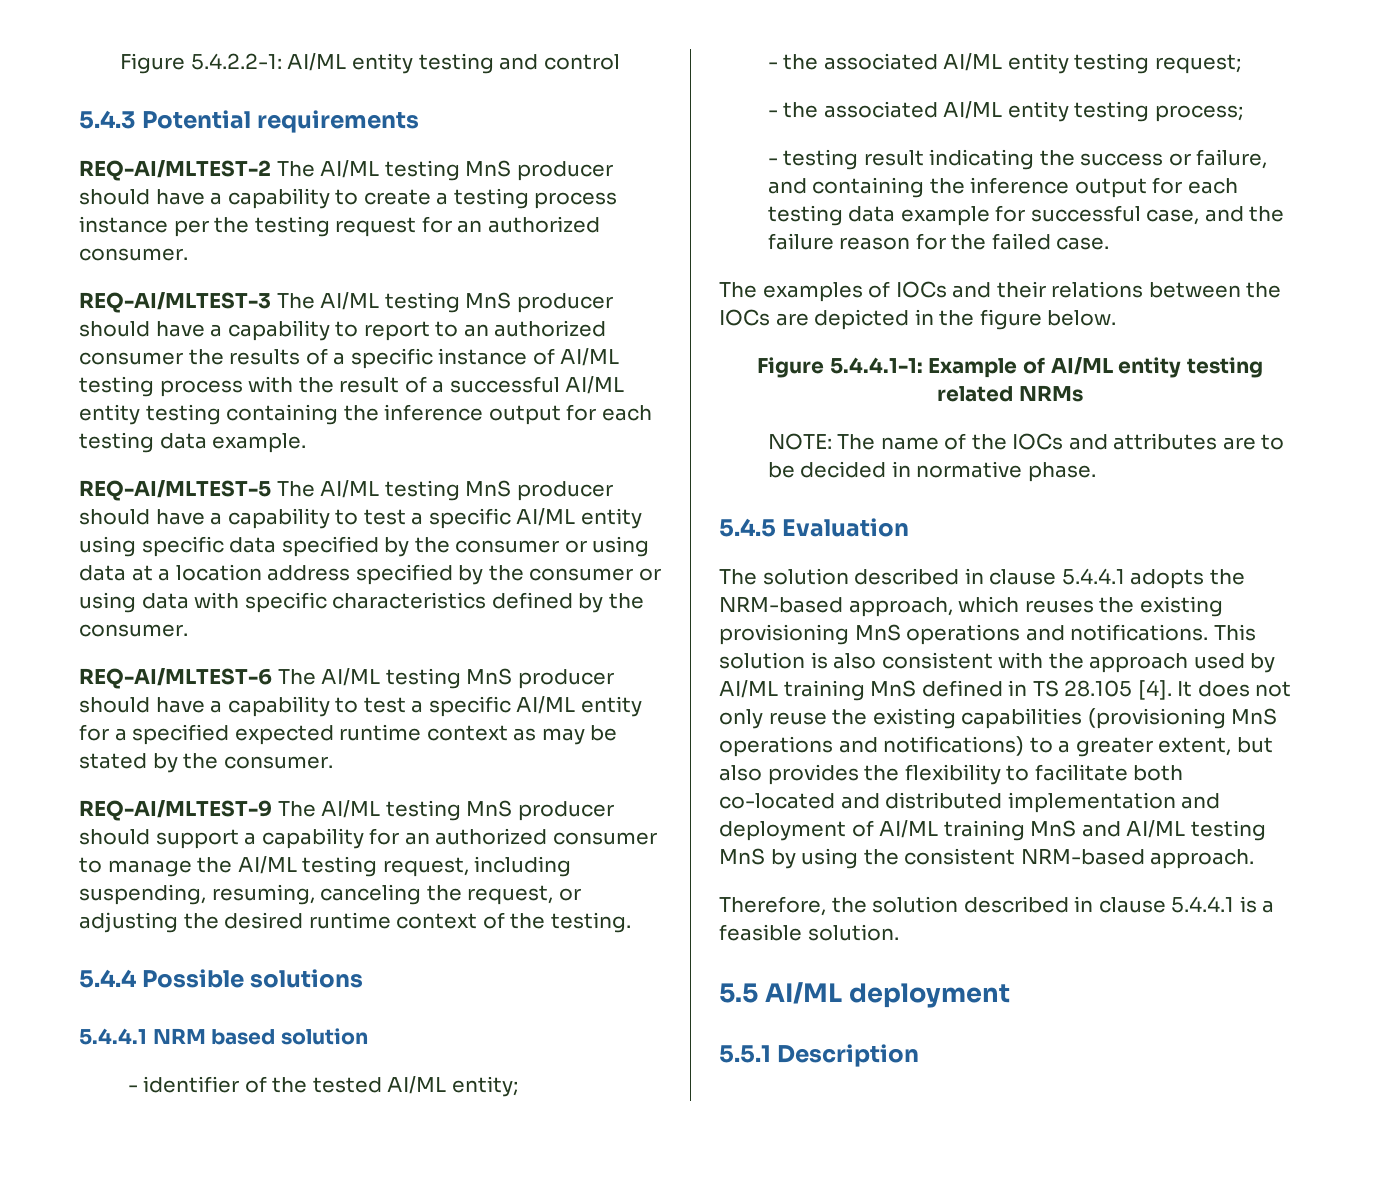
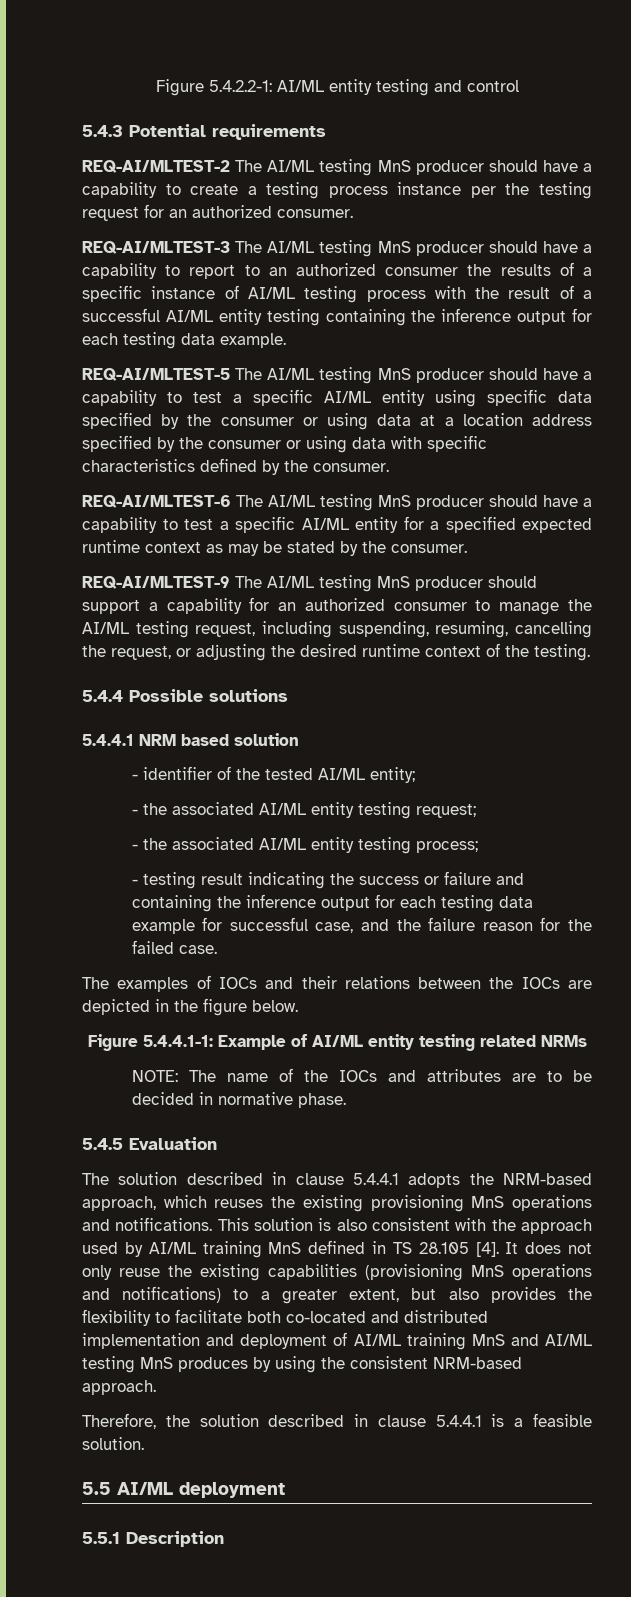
- REQ-AI/MLTEST-9 The AI/ML testing MnS producer should support a capability for an authorized consumer to manage the AI/ML testing request, including suspending, resuming, canceling the request, or adjusting the desired runtime context of the testing.
+ REQ-AI/MLTEST-9 The AI/ML testing MnS producer should support a capability for an authorized consumer to manage the AI/ML testing request, including suspending, resuming, cancelling the request, or adjusting the desired runtime context of the testing.
- - testing result indicating the success or failure, and containing the inference output for each testing data example for successful case, and the failure reason for the failed case.
+ - testing result indicating the success or failure and containing the inference output for each testing data example for successful case, and the failure reason for the failed case.
- It does not only reuse the existing capabilities (provisioning MnS operations and notifications) to a greater extent, but also provides the flexibility to facilitate both co-located and distributed implementation and deployment of AI/ML training MnS and AI/ML testing MnS by using the consistent NRM-based approach.
+ It does not only reuse the existing capabilities (provisioning MnS operations and notifications) to a greater extent, but also provides the flexibility to facilitate both co-located and distributed implementation and deployment of AI/ML training MnS and AI/ML testing MnS produces by using the consistent NRM-based approach.

